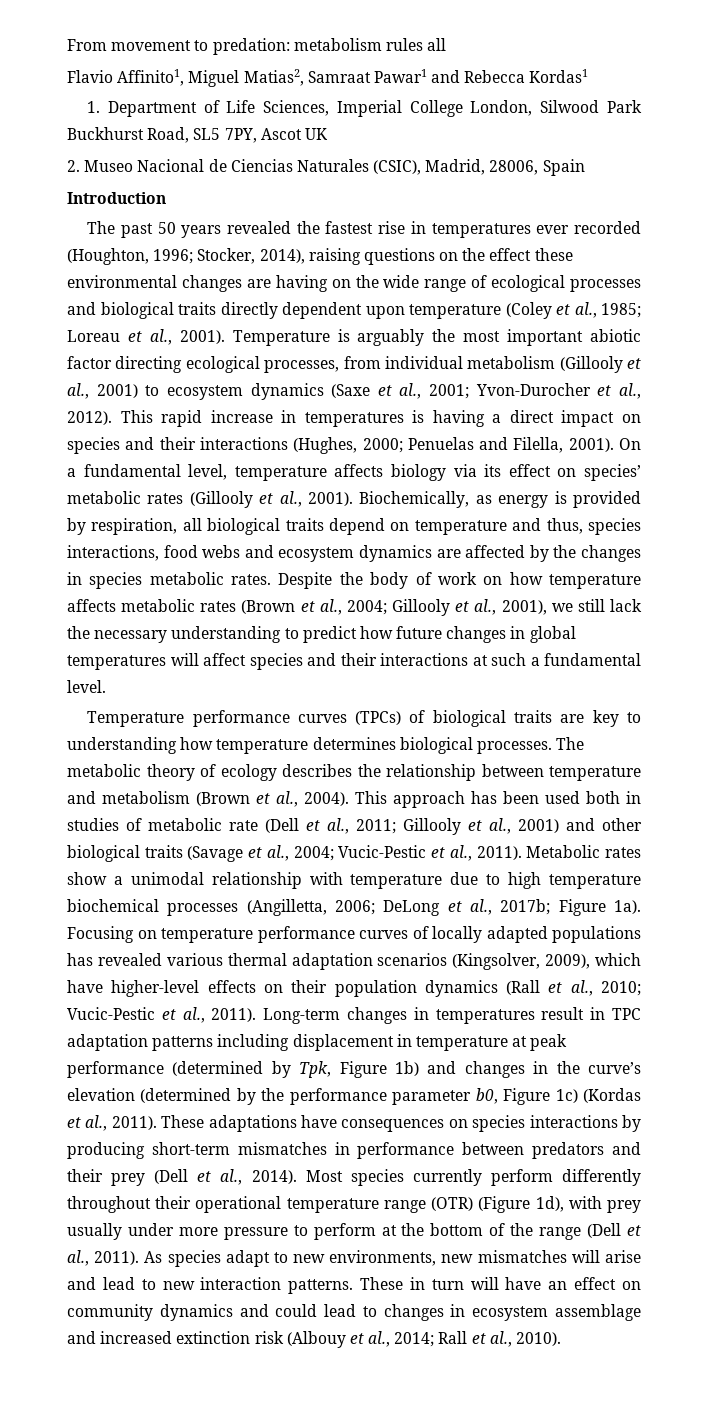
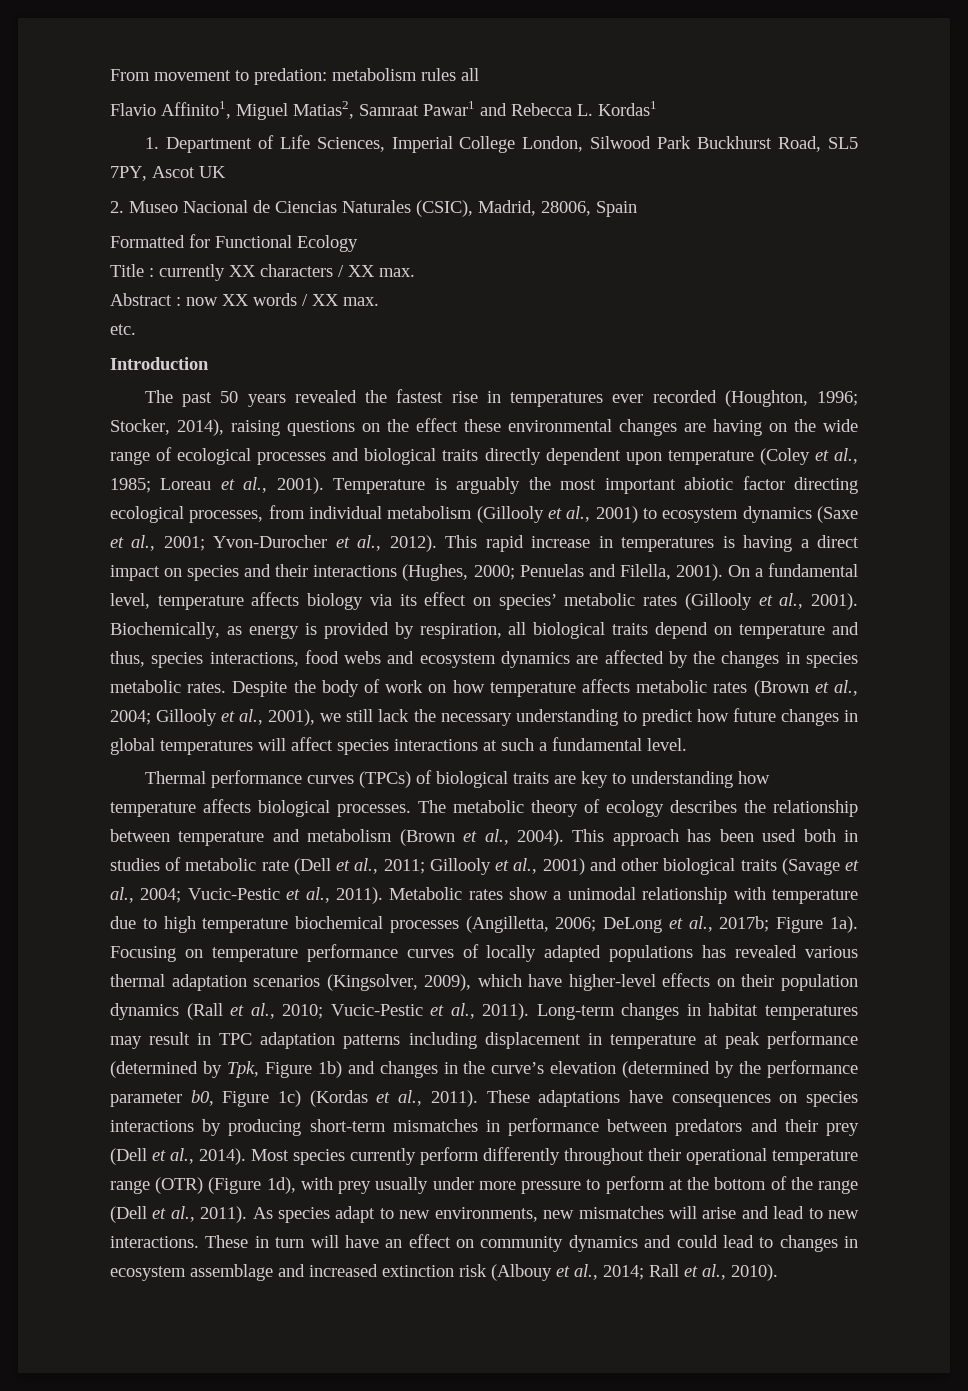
- Flavio Affinito1, Miguel Matias2, Samraat Pawar1 and Rebecca Kordas1
+ Flavio Affinito1, Miguel Matias2, Samraat Pawar1 and Rebecca L. Kordas1
+ Formatted for Functional Ecology
+ Title : currently XX characters / XX max.
+ Abstract : now XX words / XX max.
+ etc.
- Despite the body of work on how temperature affects metabolic rates (Brown et al., 2004; Gillooly et al., 2001), we still lack the necessary understanding to predict how future changes in global temperatures will affect species and their interactions at such a fundamental level.
+ Despite the body of work on how temperature affects metabolic rates (Brown et al., 2004; Gillooly et al., 2001), we still lack the necessary understanding to predict how future changes in global temperatures will affect species interactions at such a fundamental level.
- Temperature performance curves (TPCs) of biological traits are key to understanding how temperature determines biological processes.
+ Thermal performance curves (TPCs) of biological traits are key to understanding how temperature affects biological processes.
- Long-term changes in temperatures result in TPC adaptation patterns including displacement in temperature at peak performance (determined by Tpk, Figure 1b) and changes in the curve’s elevation (determined by the performance parameter b0, Figure 1c) (Kordas et al., 2011).
+ Long-term changes in habitat temperatures may result in TPC adaptation patterns including displacement in temperature at peak performance (determined by Tpk, Figure 1b) and changes in the curve’s elevation (determined by the performance parameter b0, Figure 1c) (Kordas et al., 2011).
- As species adapt to new environments, new mismatches will arise and lead to new interaction patterns.
+ As species adapt to new environments, new mismatches will arise and lead to new interactions.

